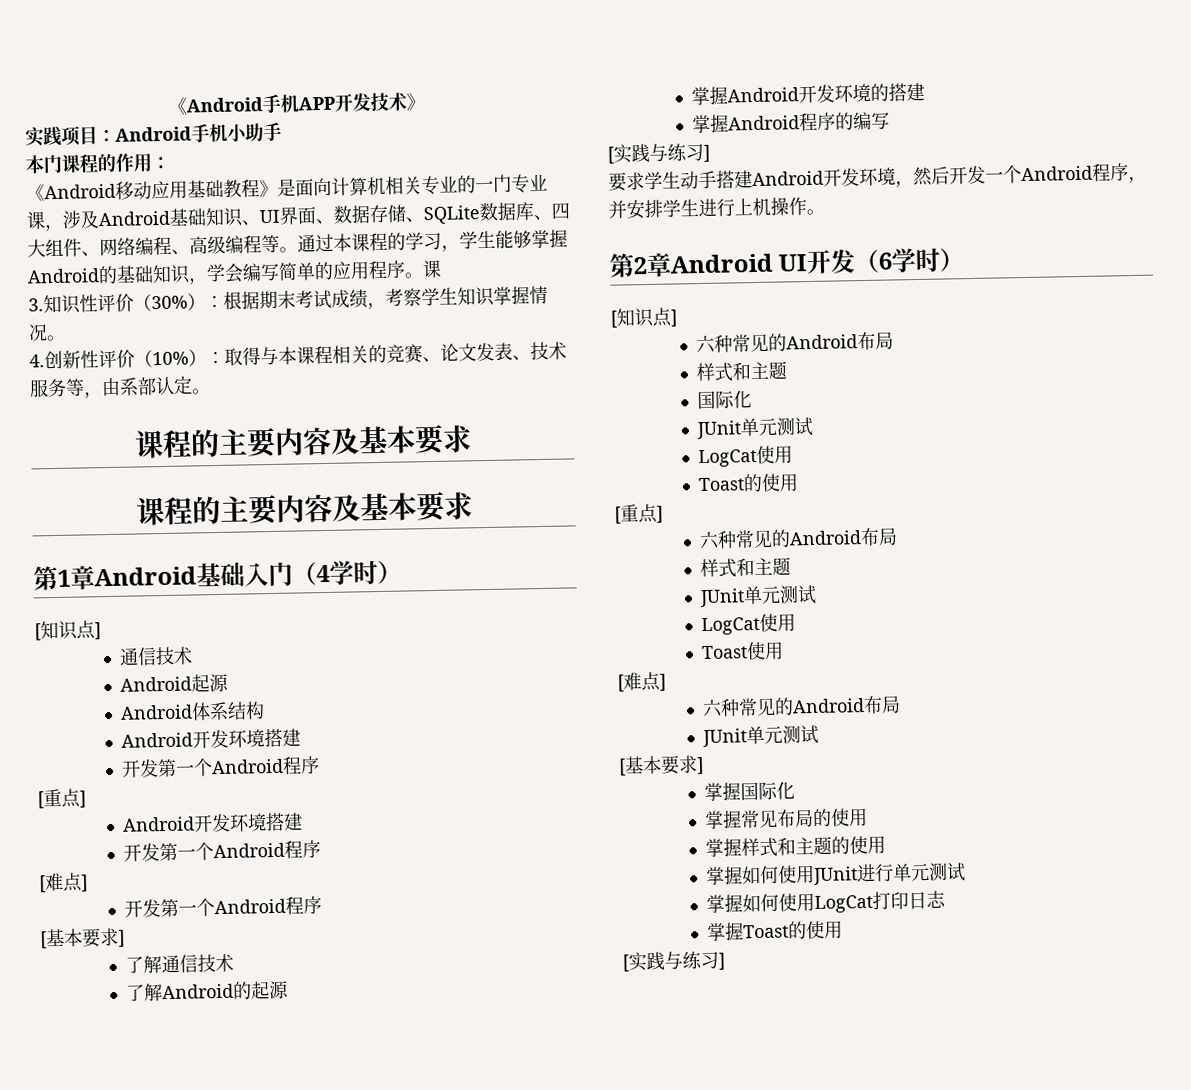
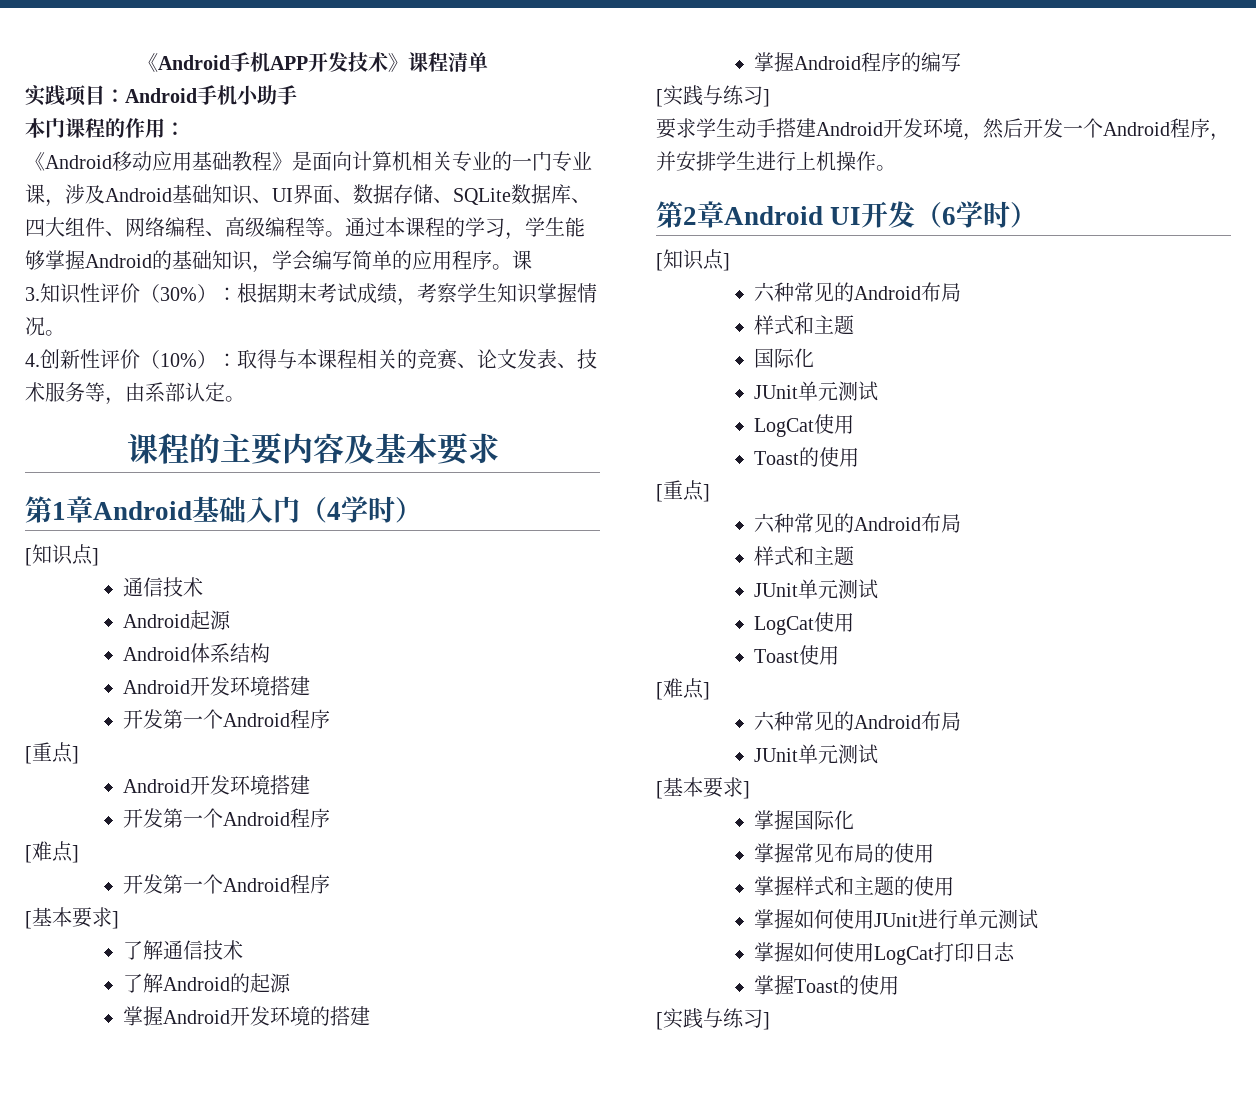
- 《Android手机APP开发技术》
+ 《Android手机APP开发技术》课程清单
  4.创新性评价（10%）：取得与本课程相关的竞赛、论文发表、技术服务等，由系部认定。
- 课程的主要内容及基本要求

